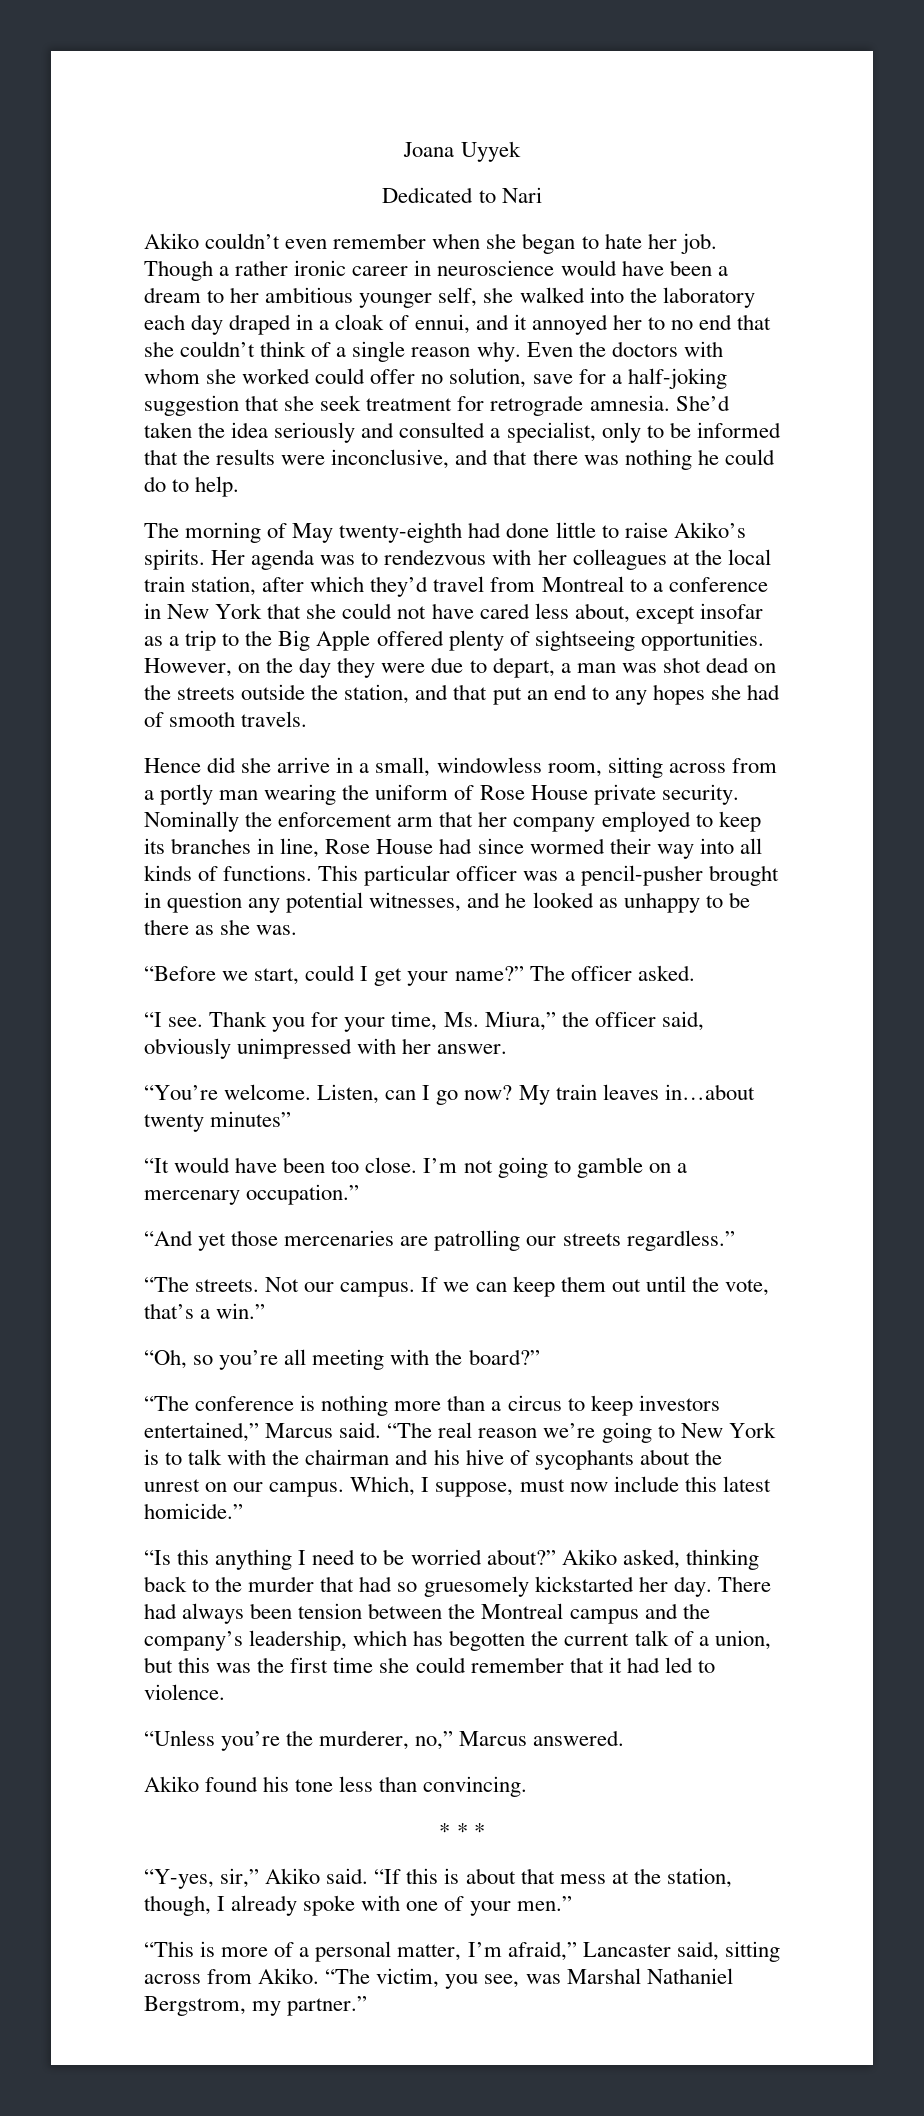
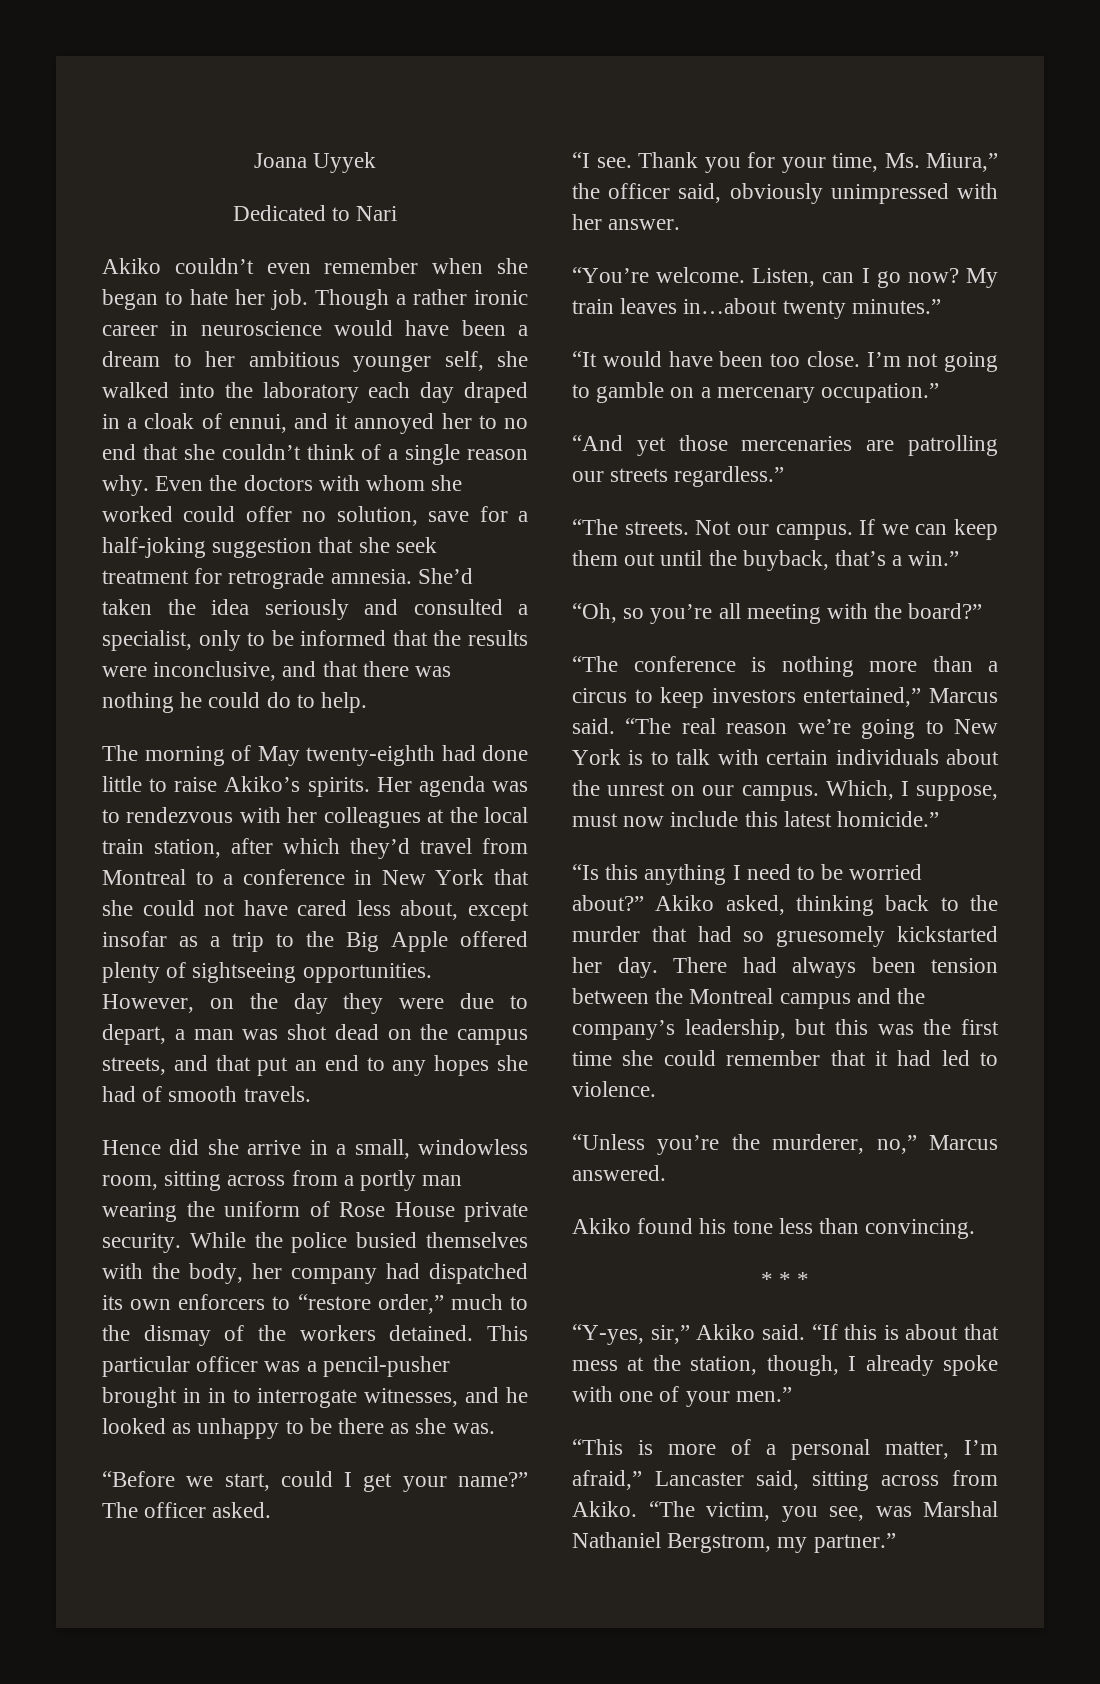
- However, on the day they were due to depart, a man was shot dead on the streets outside the station, and that put an end to any hopes she had of smooth travels.
+ However, on the day they were due to depart, a man was shot dead on the campus streets, and that put an end to any hopes she had of smooth travels.
- Nominally the enforcement arm that her company employed to keep its branches in line, Rose House had since wormed their way into all kinds of functions.
+ While the police busied themselves with the body, her company had dispatched its own enforcers to “restore order,” much to the dismay of the workers detained.
- This particular officer was a pencil-pusher brought in question any potential witnesses, and he looked as unhappy to be there as she was.
+ This particular officer was a pencil-pusher brought in in to interrogate witnesses, and he looked as unhappy to be there as she was.
- My train leaves in…about twenty minutes”
+ My train leaves in…about twenty minutes.”
- If we can keep them out until the vote, that’s a win.”
+ If we can keep them out until the buyback, that’s a win.”
- “The real reason we’re going to New York is to talk with the chairman and his hive of sycophants about the unrest on our campus.
+ “The real reason we’re going to New York is to talk with certain individuals about the unrest on our campus.
- There had always been tension between the Montreal campus and the company’s leadership, which has begotten the current talk of a union, but this was the first time she could remember that it had led to violence.
+ There had always been tension between the Montreal campus and the company’s leadership, but this was the first time she could remember that it had led to violence.

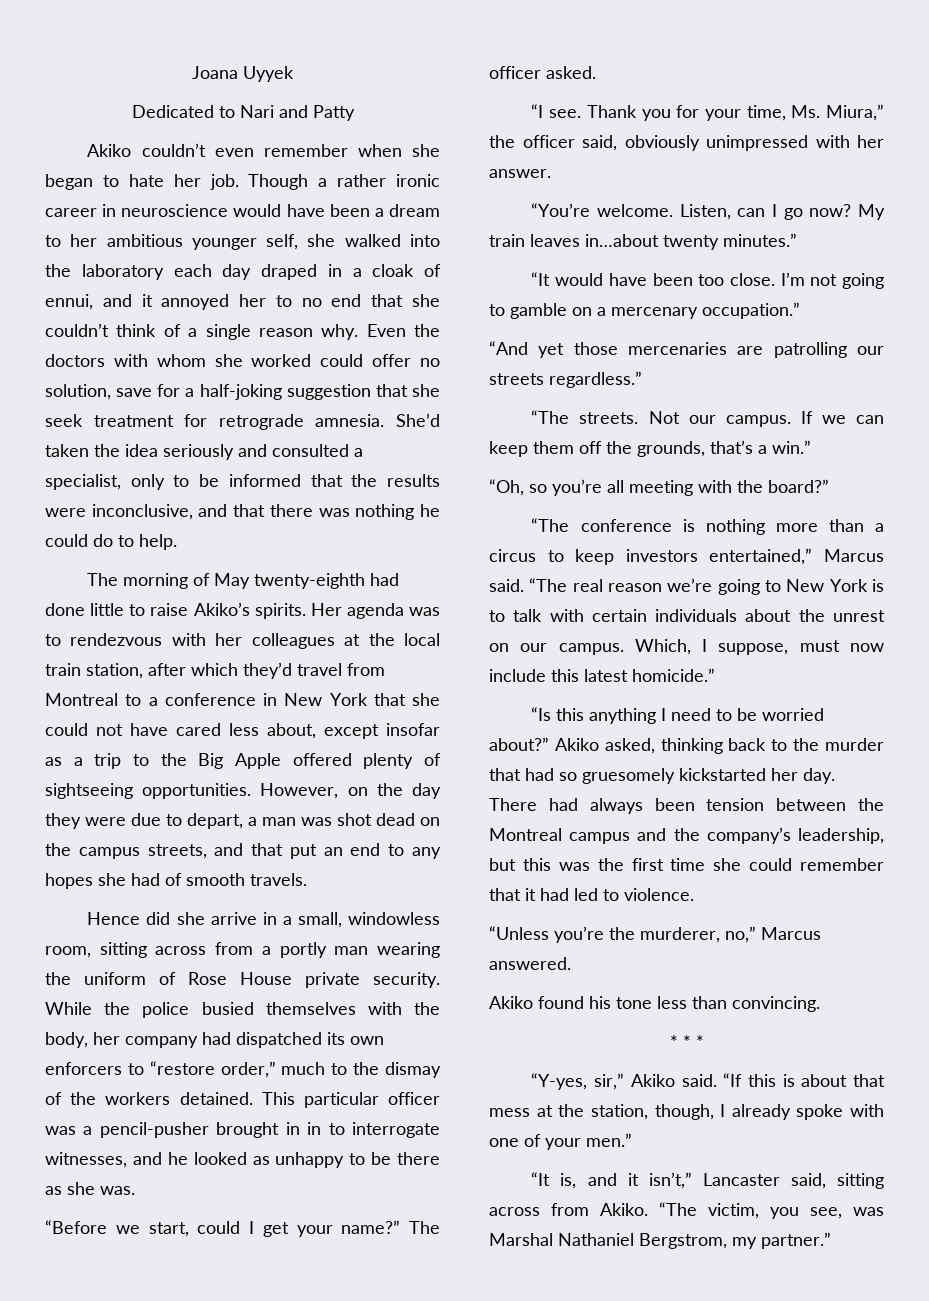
- Dedicated to Nari
+ Dedicated to Nari and Patty
- If we can keep them out until the buyback, that’s a win.”
+ If we can keep them off the grounds, that’s a win.”
- “This is more of a personal matter, I’m afraid,” Lancaster said, sitting across from Akiko.
+ “It is, and it isn’t,” Lancaster said, sitting across from Akiko.

